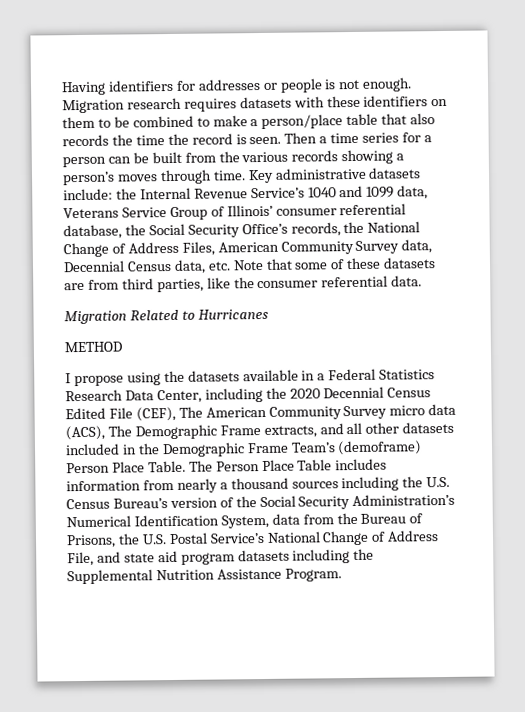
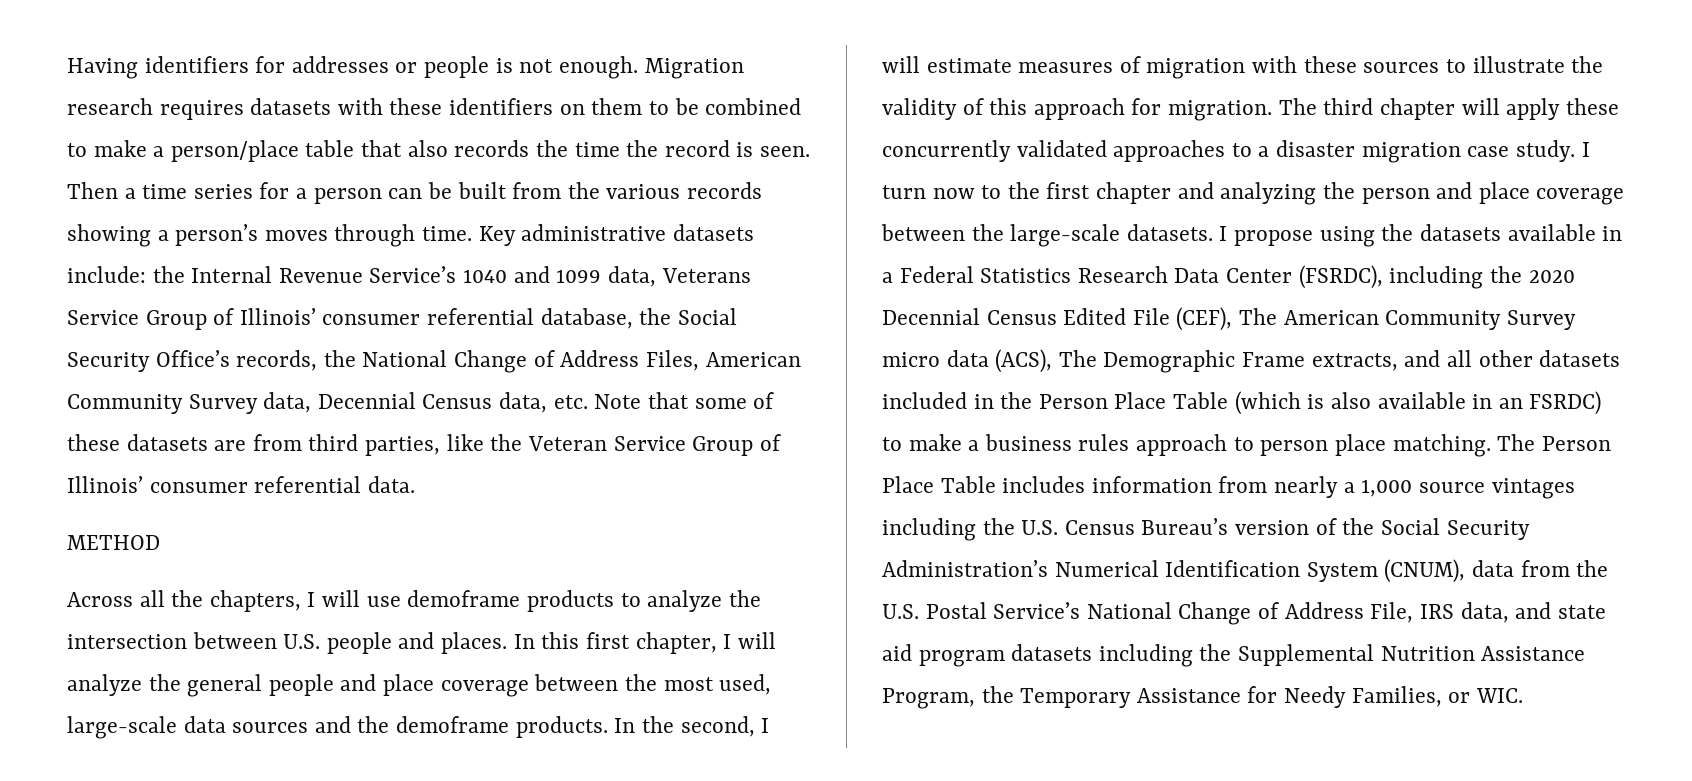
- the Internal Revenue Service’s 1040 and 1099 data, Veterans Service Group of Illinois’ consumer referential database, the Social Security Office’s records, the National Change of Address Files, American Community Survey data, Decennial Census data, etc. Note that some of these datasets are from third parties, like the consumer referential data.
- Migration Related to Hurricanes
+ the Internal Revenue Service’s 1040 and 1099 data, Veterans Service Group of Illinois’ consumer referential database, the Social Security Office’s records, the National Change of Address Files, American Community Survey data, Decennial Census data, etc. Note that some of these datasets are from third parties, like the Veteran Service Group of Illinois’ consumer referential data.
  METHOD
- I propose using the datasets available in a Federal Statistics Research Data Center, including the 2020 Decennial Census Edited File (CEF), The American Community Survey micro data (ACS), The Demographic Frame extracts, and all other datasets included in the Demographic Frame Team’s (demoframe) Person Place Table.
+ Across all the chapters, I will use demoframe products to analyze the intersection between U.S. people and places. In this first chapter, I will analyze the general people and place coverage between the most used, large-scale data sources and the demoframe products. In the second, I will estimate measures of migration with these sources to illustrate the validity of this approach for migration. The third chapter will apply these concurrently validated approaches to a disaster migration case study. I turn now to the first chapter and analyzing the person and place coverage between the large-scale datasets. I propose using the datasets available in a Federal Statistics Research Data Center (FSRDC), including the 2020 Decennial Census Edited File (CEF), The American Community Survey micro data (ACS), The Demographic Frame extracts, and all other datasets included in the Person Place Table (which is also available in an FSRDC) to make a business rules approach to person place matching.
- The Person Place Table includes information from nearly a thousand sources including the U.S. Census Bureau’s version of the Social Security Administration’s Numerical Identification System, data from the Bureau of Prisons, the U.S. Postal Service’s National Change of Address File, and state aid program datasets including the Supplemental Nutrition Assistance Program.
+ The Person Place Table includes information from nearly a 1,000 source vintages including the U.S. Census Bureau’s version of the Social Security Administration’s Numerical Identification System (CNUM), data from the U.S. Postal Service’s National Change of Address File, IRS data, and state aid program datasets including the Supplemental Nutrition Assistance Program, the Temporary Assistance for Needy Families, or WIC.

